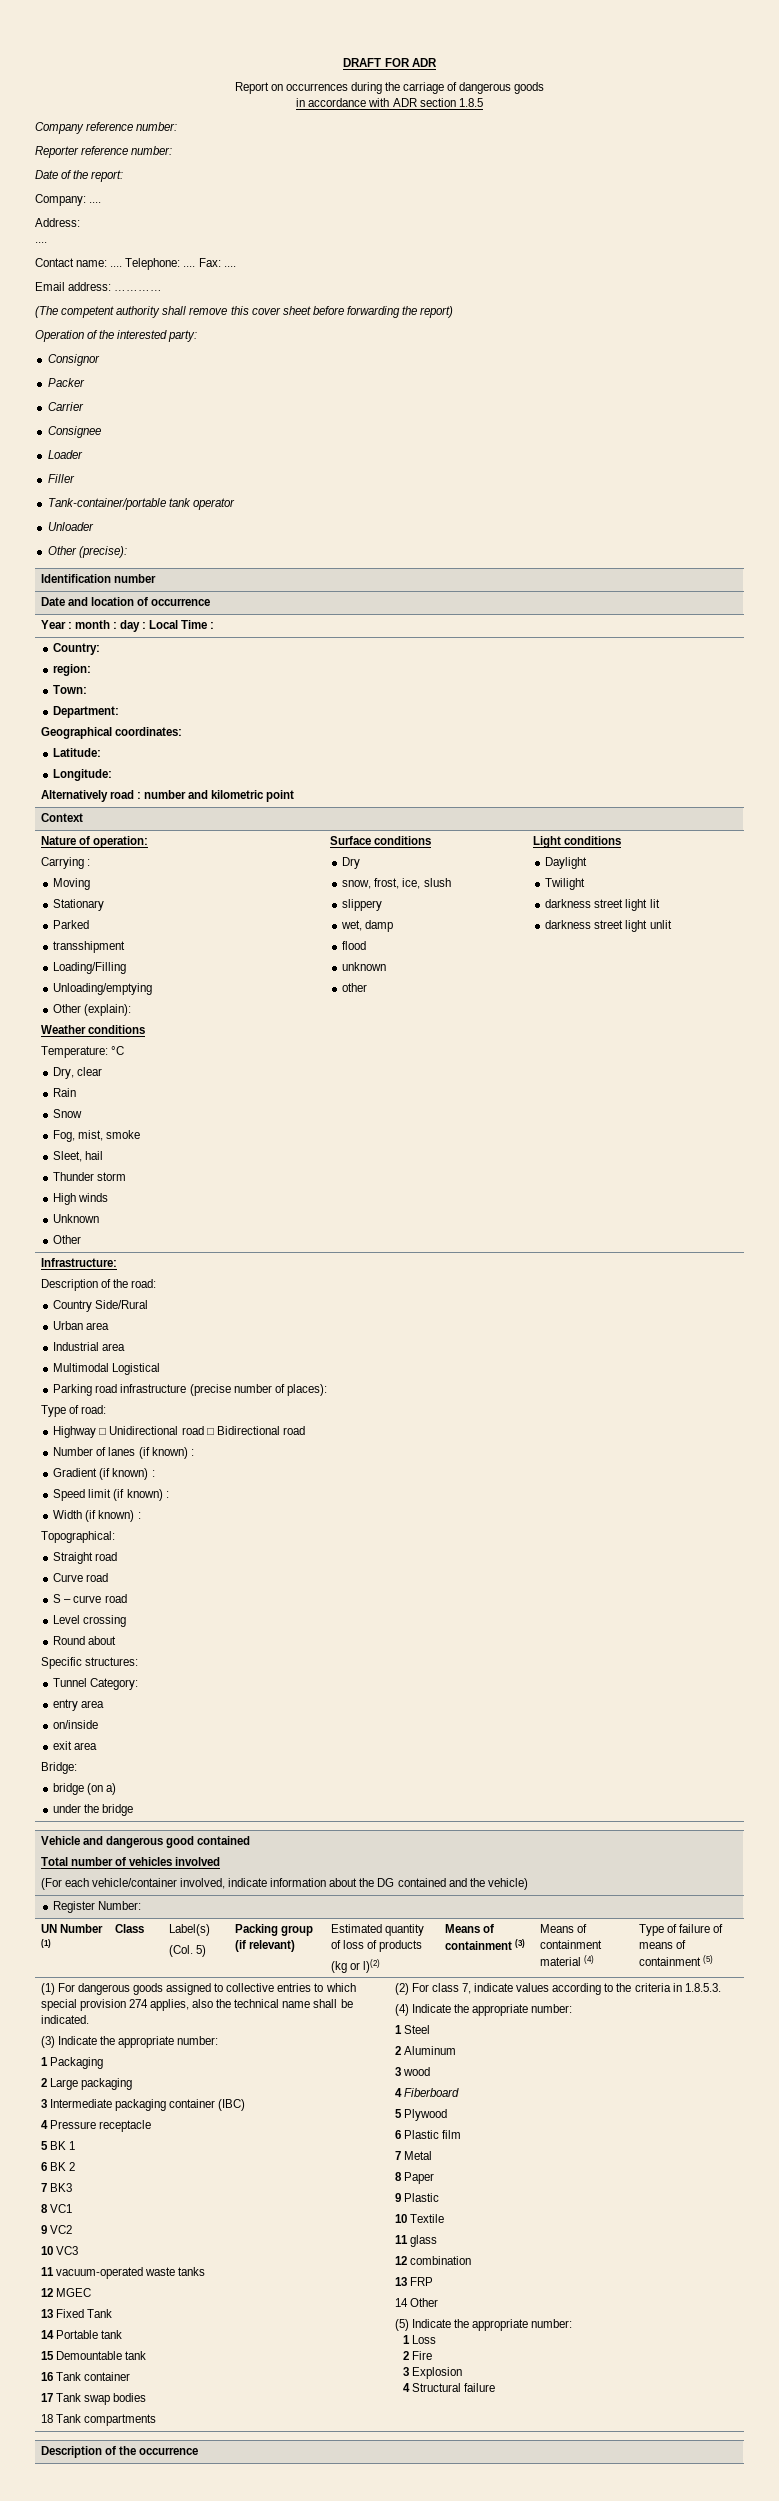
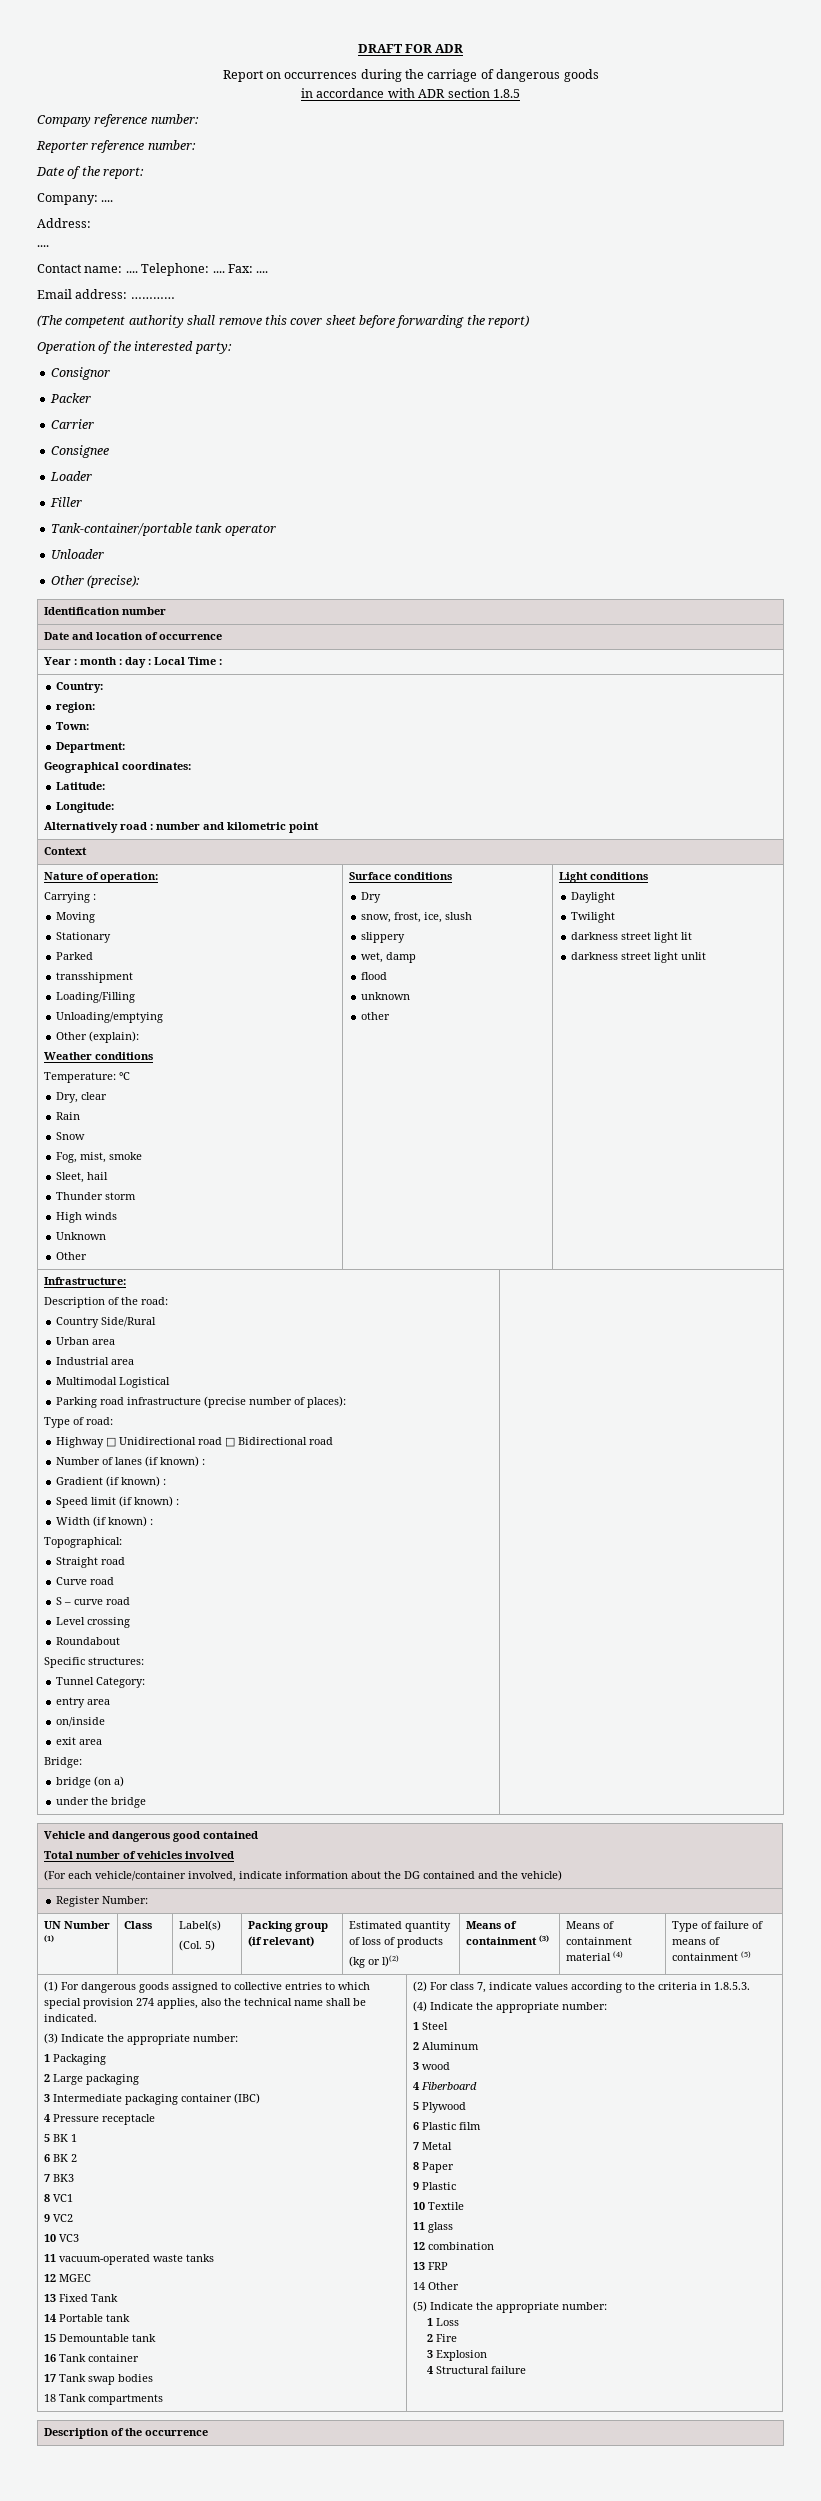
- Round about
+ Roundabout

